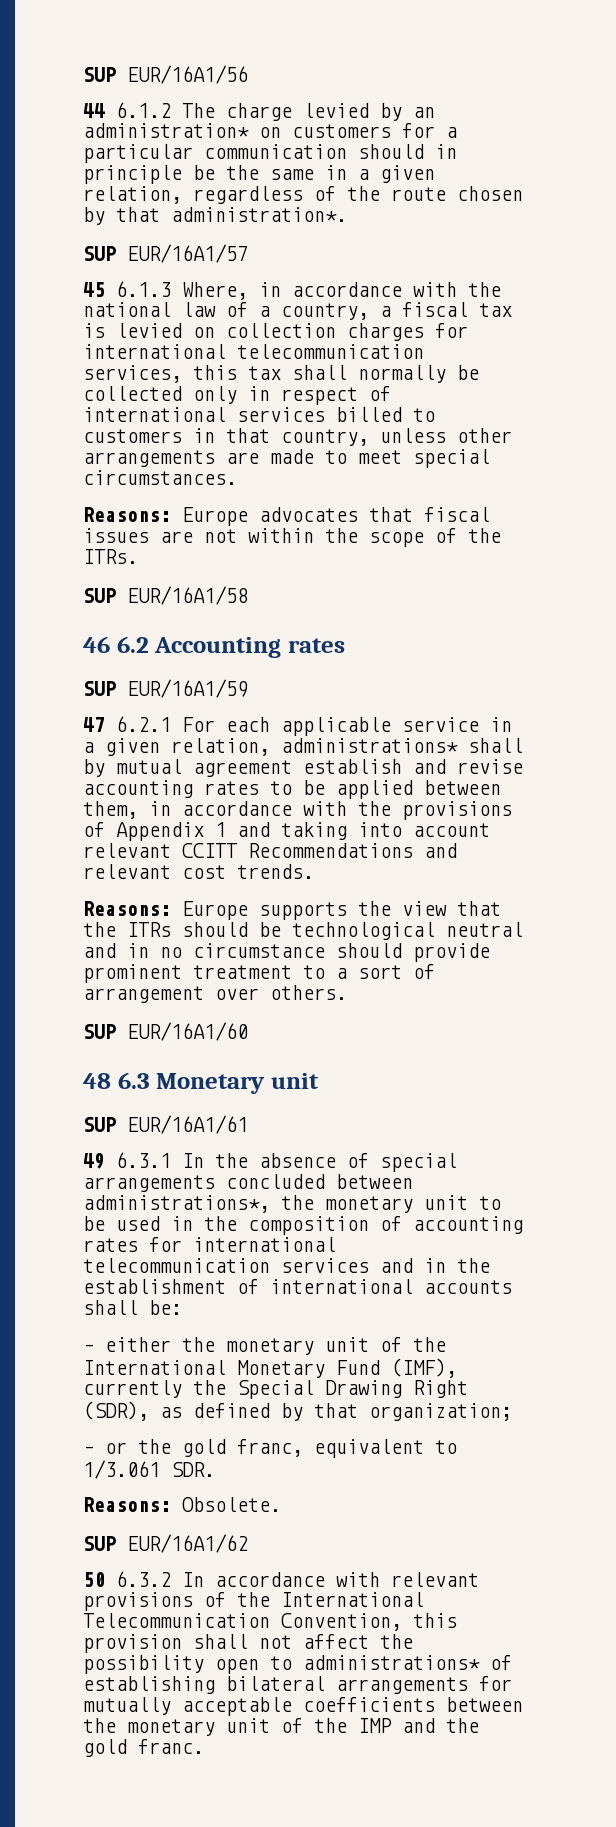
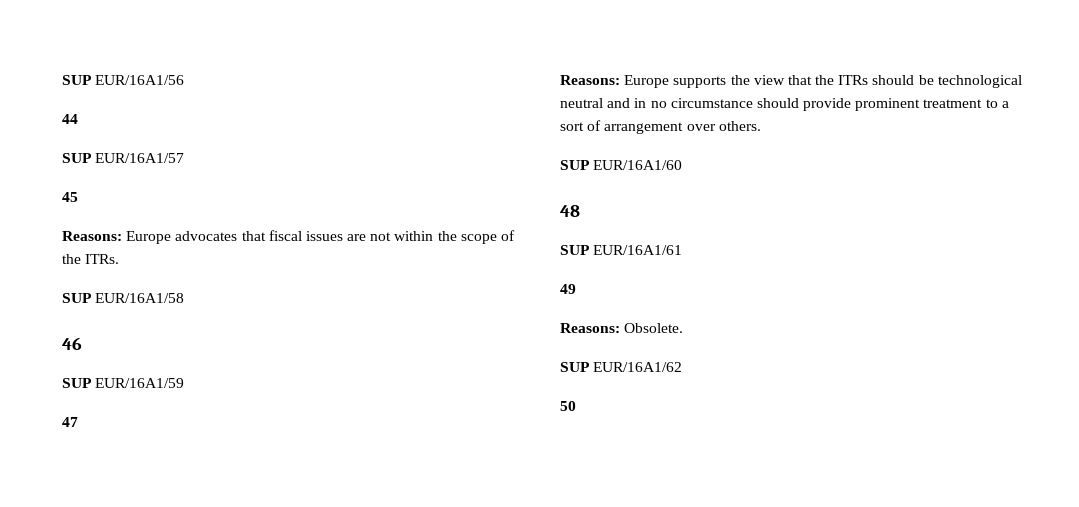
- 44 6.1.2 The charge levied by an administration* on customers for a particular communication should in principle be the same in a given relation, regardless of the route chosen by that administration*.
+ 44
  SUP EUR/16A1/57
- 45 6.1.3 Where, in accordance with the national law of a country, a fiscal tax is levied on collection charges for international telecommunication services, this tax shall normally be collected only in respect of international services billed to customers in that country, unless other arrangements are made to meet special circumstances.
+ 45
- 46 6.2 Accounting rates
+ 46
- 47 6.2.1 For each applicable service in a given relation, administrations* shall by mutual agreement establish and revise accounting rates to be applied between them, in accordance with the provisions of Appendix 1 and taking into account relevant CCITT Recommendations and relevant cost trends.
+ 47
- 48 6.3 Monetary unit
+ 48
- 49 6.3.1 In the absence of special arrangements concluded between administrations*, the monetary unit to be used in the composition of accounting rates for international telecommunication services and in the establishment of international accounts shall be:
- – either the monetary unit of the International Monetary Fund (IMF), currently the Special Drawing Right (SDR), as defined by that organization;
- – or the gold franc, equivalent to 1/3.061 SDR.
+ 49
- 50 6.3.2 In accordance with relevant provisions of the International Telecommunication Convention, this provision shall not affect the possibility open to administrations* of establishing bilateral arrangements for mutually acceptable coefficients between the monetary unit of the IMP and the gold franc.
+ 50

